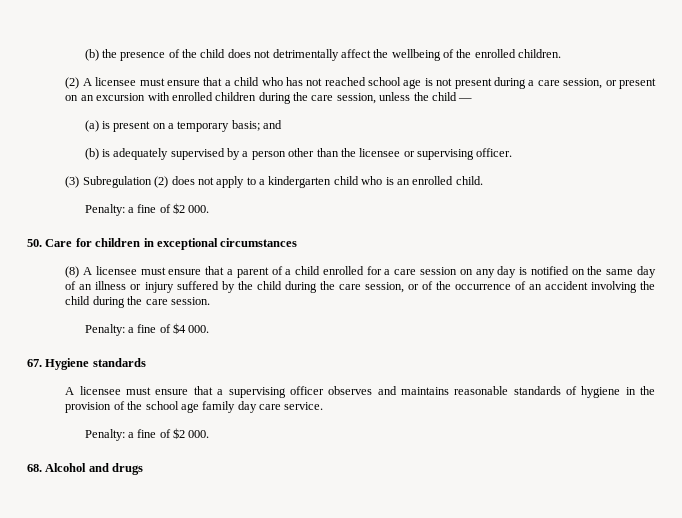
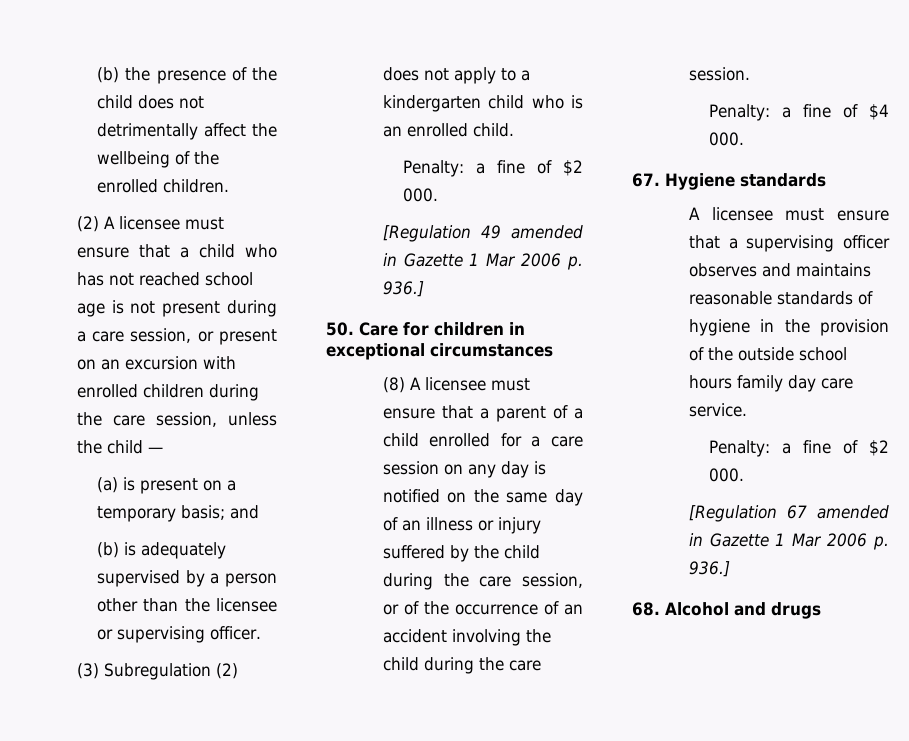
+ [Regulation 49 amended in Gazette 1 Mar 2006 p. 936.]
- A licensee must ensure that a supervising officer observes and maintains reasonable standards of hygiene in the provision of the school age family day care service.
+ A licensee must ensure that a supervising officer observes and maintains reasonable standards of hygiene in the provision of the outside school hours family day care service.
+ [Regulation 67 amended in Gazette 1 Mar 2006 p. 936.]

